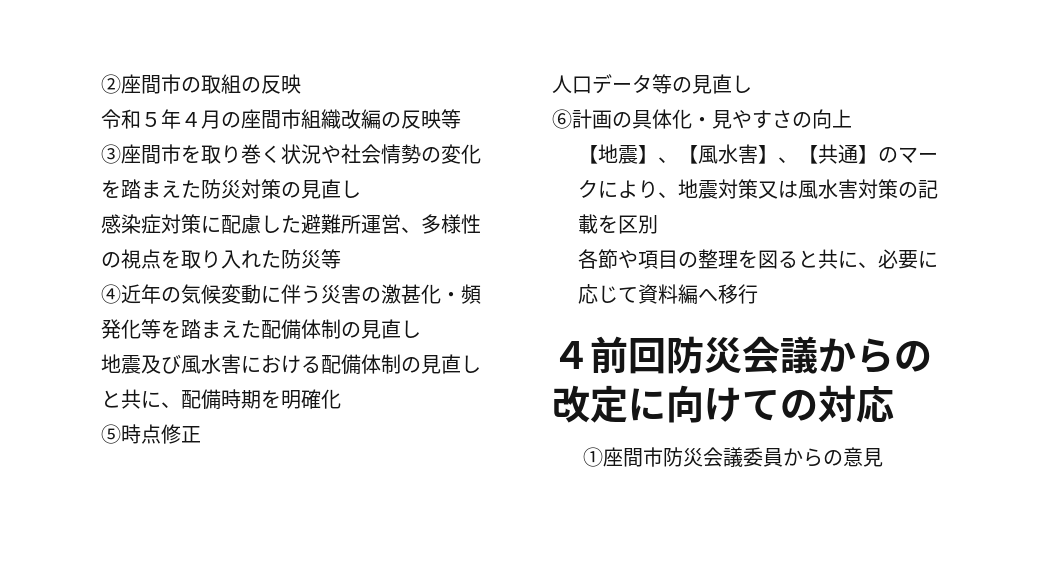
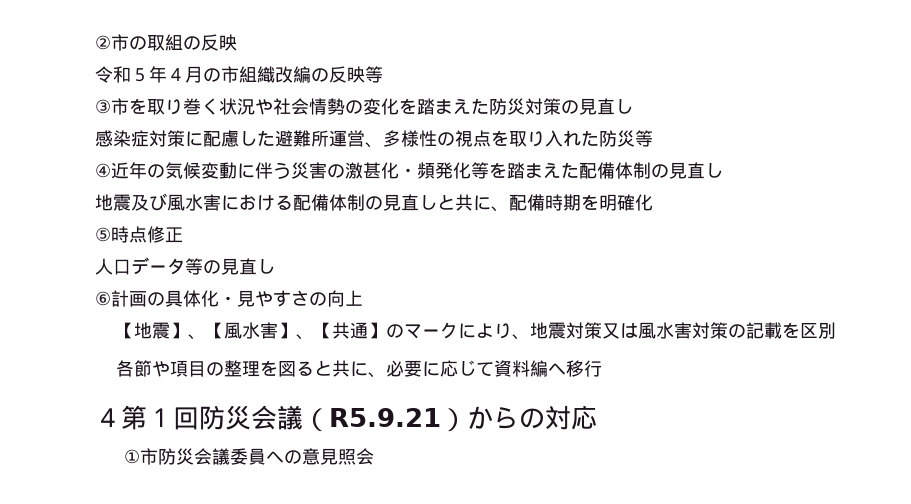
- ②座間市の取組の反映
+ ②市の取組の反映
- 令和５年４月の座間市組織改編の反映等
+ 令和５年４月の市組織改編の反映等
- ③座間市を取り巻く状況や社会情勢の変化を踏まえた防災対策の見直し
+ ③市を取り巻く状況や社会情勢の変化を踏まえた防災対策の見直し
- ４前回防災会議からの改定に向けての対応
+ ４第１回防災会議（R5.9.21）からの対応
- ①座間市防災会議委員からの意見
+ ①市防災会議委員への意見照会

